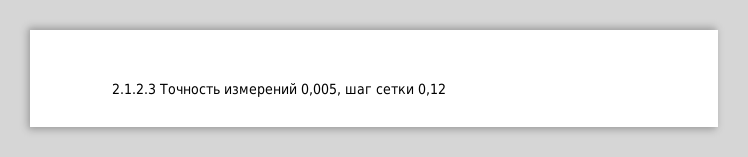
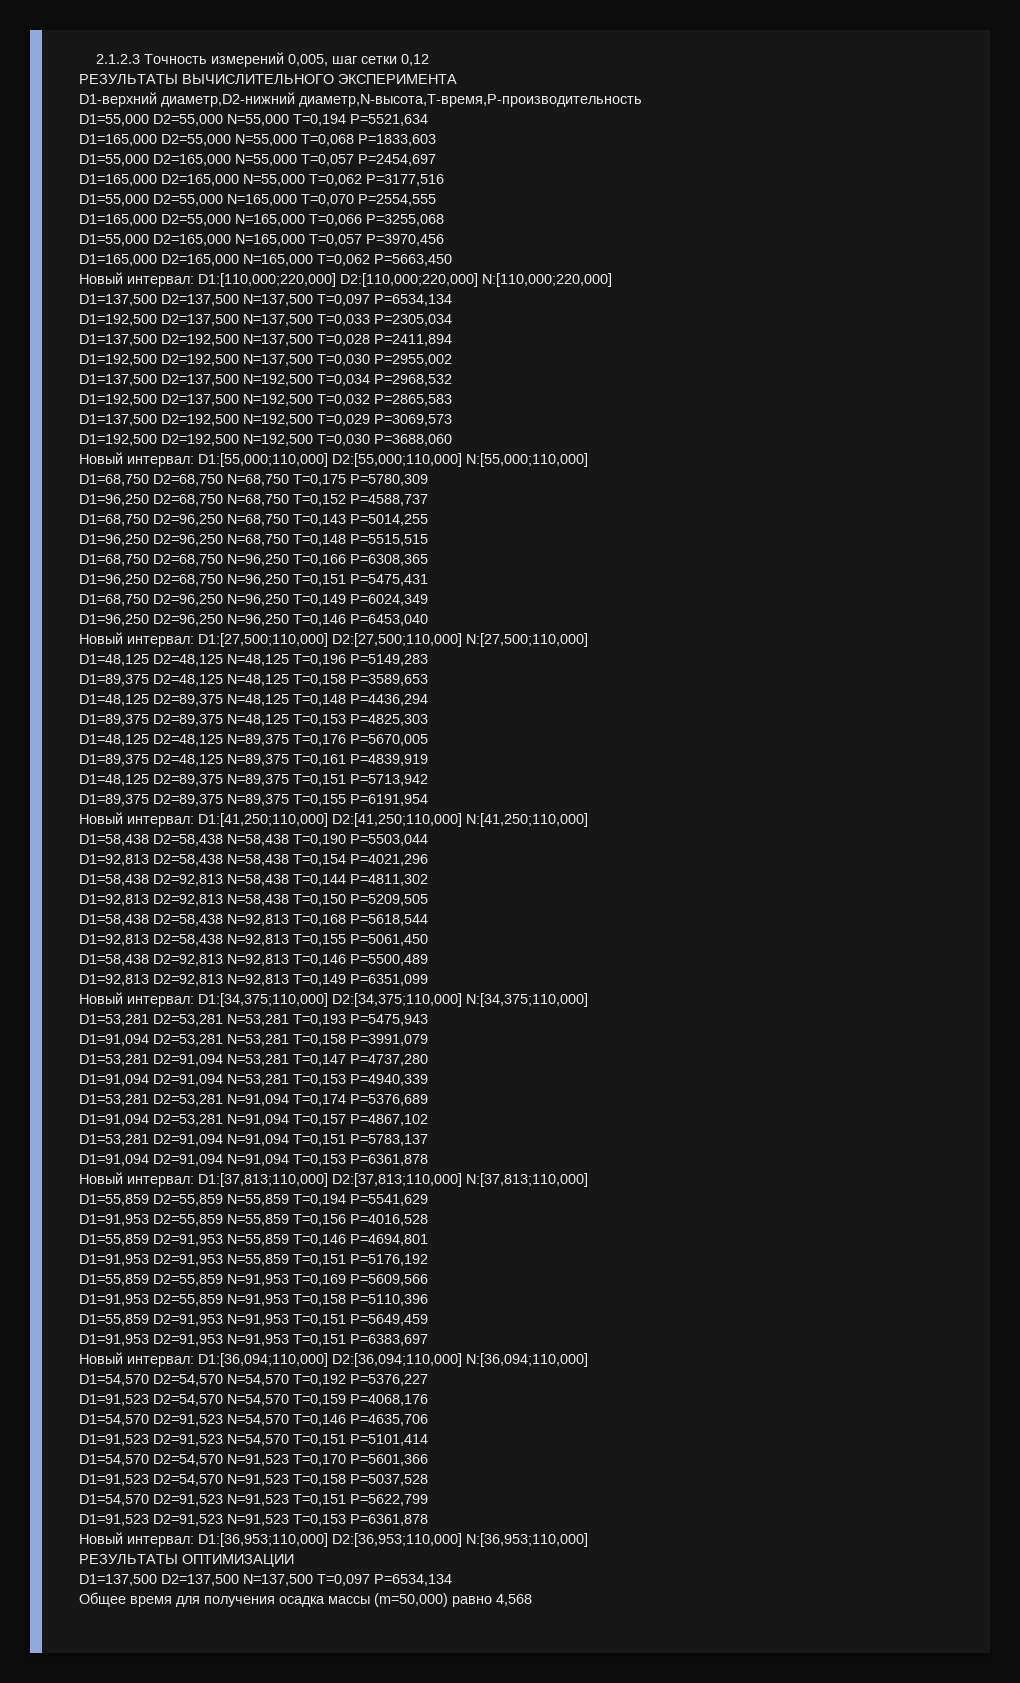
+ РЕЗУЛЬТАТЫ ВЫЧИСЛИТЕЛЬНОГО ЭКСПЕРИМЕНТА
+ D1-верхний диаметр,D2-нижний диаметр,N-высота,T-время,P-производительность
+ D1=55,000 D2=55,000 N=55,000 T=0,194 P=5521,634
+ D1=165,000 D2=55,000 N=55,000 T=0,068 P=1833,603
+ D1=55,000 D2=165,000 N=55,000 T=0,057 P=2454,697
+ D1=165,000 D2=165,000 N=55,000 T=0,062 P=3177,516
+ D1=55,000 D2=55,000 N=165,000 T=0,070 P=2554,555
+ D1=165,000 D2=55,000 N=165,000 T=0,066 P=3255,068
+ D1=55,000 D2=165,000 N=165,000 T=0,057 P=3970,456
+ D1=165,000 D2=165,000 N=165,000 T=0,062 P=5663,450
+ Новый интервал: D1:[110,000;220,000] D2:[110,000;220,000] N:[110,000;220,000]
+ D1=137,500 D2=137,500 N=137,500 T=0,097 P=6534,134
+ D1=192,500 D2=137,500 N=137,500 T=0,033 P=2305,034
+ D1=137,500 D2=192,500 N=137,500 T=0,028 P=2411,894
+ D1=192,500 D2=192,500 N=137,500 T=0,030 P=2955,002
+ D1=137,500 D2=137,500 N=192,500 T=0,034 P=2968,532
+ D1=192,500 D2=137,500 N=192,500 T=0,032 P=2865,583
+ D1=137,500 D2=192,500 N=192,500 T=0,029 P=3069,573
+ D1=192,500 D2=192,500 N=192,500 T=0,030 P=3688,060
+ Новый интервал: D1:[55,000;110,000] D2:[55,000;110,000] N:[55,000;110,000]
+ D1=68,750 D2=68,750 N=68,750 T=0,175 P=5780,309
+ D1=96,250 D2=68,750 N=68,750 T=0,152 P=4588,737
+ D1=68,750 D2=96,250 N=68,750 T=0,143 P=5014,255
+ D1=96,250 D2=96,250 N=68,750 T=0,148 P=5515,515
+ D1=68,750 D2=68,750 N=96,250 T=0,166 P=6308,365
+ D1=96,250 D2=68,750 N=96,250 T=0,151 P=5475,431
+ D1=68,750 D2=96,250 N=96,250 T=0,149 P=6024,349
+ D1=96,250 D2=96,250 N=96,250 T=0,146 P=6453,040
+ Новый интервал: D1:[27,500;110,000] D2:[27,500;110,000] N:[27,500;110,000]
+ D1=48,125 D2=48,125 N=48,125 T=0,196 P=5149,283
+ D1=89,375 D2=48,125 N=48,125 T=0,158 P=3589,653
+ D1=48,125 D2=89,375 N=48,125 T=0,148 P=4436,294
+ D1=89,375 D2=89,375 N=48,125 T=0,153 P=4825,303
+ D1=48,125 D2=48,125 N=89,375 T=0,176 P=5670,005
+ D1=89,375 D2=48,125 N=89,375 T=0,161 P=4839,919
+ D1=48,125 D2=89,375 N=89,375 T=0,151 P=5713,942
+ D1=89,375 D2=89,375 N=89,375 T=0,155 P=6191,954
+ Новый интервал: D1:[41,250;110,000] D2:[41,250;110,000] N:[41,250;110,000]
+ D1=58,438 D2=58,438 N=58,438 T=0,190 P=5503,044
+ D1=92,813 D2=58,438 N=58,438 T=0,154 P=4021,296
+ D1=58,438 D2=92,813 N=58,438 T=0,144 P=4811,302
+ D1=92,813 D2=92,813 N=58,438 T=0,150 P=5209,505
+ D1=58,438 D2=58,438 N=92,813 T=0,168 P=5618,544
+ D1=92,813 D2=58,438 N=92,813 T=0,155 P=5061,450
+ D1=58,438 D2=92,813 N=92,813 T=0,146 P=5500,489
+ D1=92,813 D2=92,813 N=92,813 T=0,149 P=6351,099
+ Новый интервал: D1:[34,375;110,000] D2:[34,375;110,000] N:[34,375;110,000]
+ D1=53,281 D2=53,281 N=53,281 T=0,193 P=5475,943
+ D1=91,094 D2=53,281 N=53,281 T=0,158 P=3991,079
+ D1=53,281 D2=91,094 N=53,281 T=0,147 P=4737,280
+ D1=91,094 D2=91,094 N=53,281 T=0,153 P=4940,339
+ D1=53,281 D2=53,281 N=91,094 T=0,174 P=5376,689
+ D1=91,094 D2=53,281 N=91,094 T=0,157 P=4867,102
+ D1=53,281 D2=91,094 N=91,094 T=0,151 P=5783,137
+ D1=91,094 D2=91,094 N=91,094 T=0,153 P=6361,878
+ Новый интервал: D1:[37,813;110,000] D2:[37,813;110,000] N:[37,813;110,000]
+ D1=55,859 D2=55,859 N=55,859 T=0,194 P=5541,629
+ D1=91,953 D2=55,859 N=55,859 T=0,156 P=4016,528
+ D1=55,859 D2=91,953 N=55,859 T=0,146 P=4694,801
+ D1=91,953 D2=91,953 N=55,859 T=0,151 P=5176,192
+ D1=55,859 D2=55,859 N=91,953 T=0,169 P=5609,566
+ D1=91,953 D2=55,859 N=91,953 T=0,158 P=5110,396
+ D1=55,859 D2=91,953 N=91,953 T=0,151 P=5649,459
+ D1=91,953 D2=91,953 N=91,953 T=0,151 P=6383,697
+ Новый интервал: D1:[36,094;110,000] D2:[36,094;110,000] N:[36,094;110,000]
+ D1=54,570 D2=54,570 N=54,570 T=0,192 P=5376,227
+ D1=91,523 D2=54,570 N=54,570 T=0,159 P=4068,176
+ D1=54,570 D2=91,523 N=54,570 T=0,146 P=4635,706
+ D1=91,523 D2=91,523 N=54,570 T=0,151 P=5101,414
+ D1=54,570 D2=54,570 N=91,523 T=0,170 P=5601,366
+ D1=91,523 D2=54,570 N=91,523 T=0,158 P=5037,528
+ D1=54,570 D2=91,523 N=91,523 T=0,151 P=5622,799
+ D1=91,523 D2=91,523 N=91,523 T=0,153 P=6361,878
+ Новый интервал: D1:[36,953;110,000] D2:[36,953;110,000] N:[36,953;110,000]
+ РЕЗУЛЬТАТЫ ОПТИМИЗАЦИИ
+ D1=137,500 D2=137,500 N=137,500 T=0,097 P=6534,134
+ Общее время для получения осадка массы (m=50,000) равно 4,568

